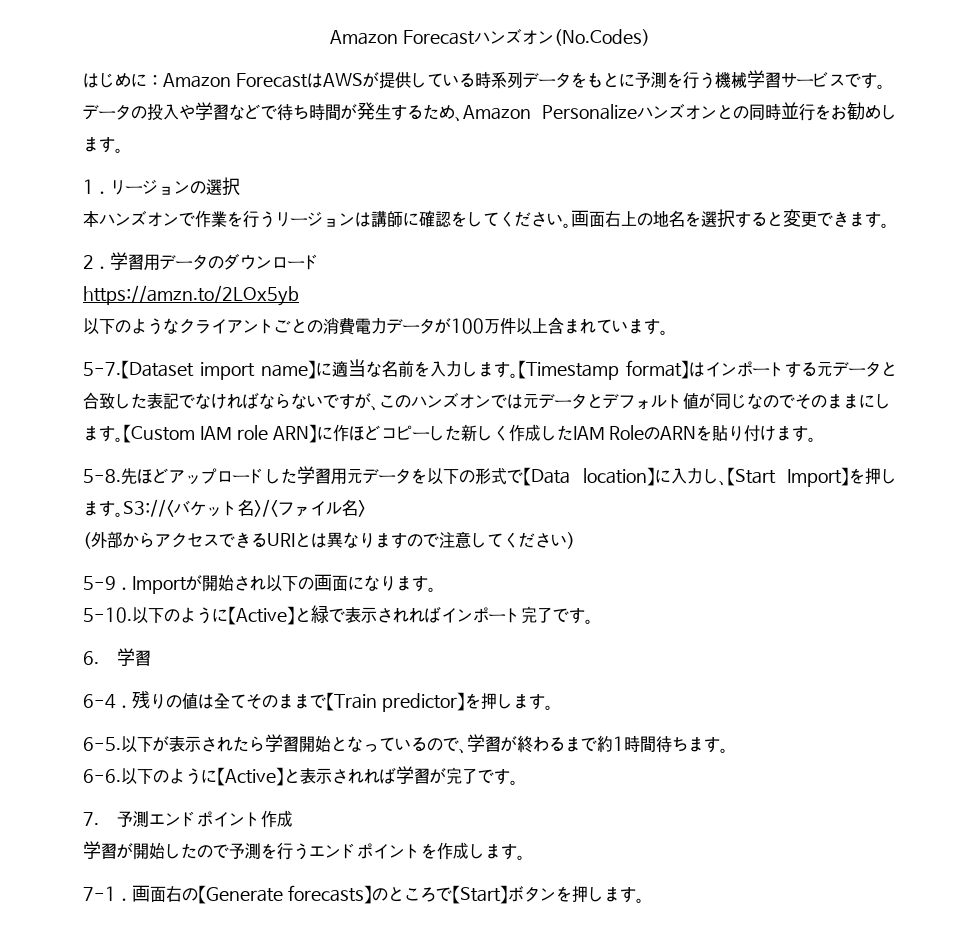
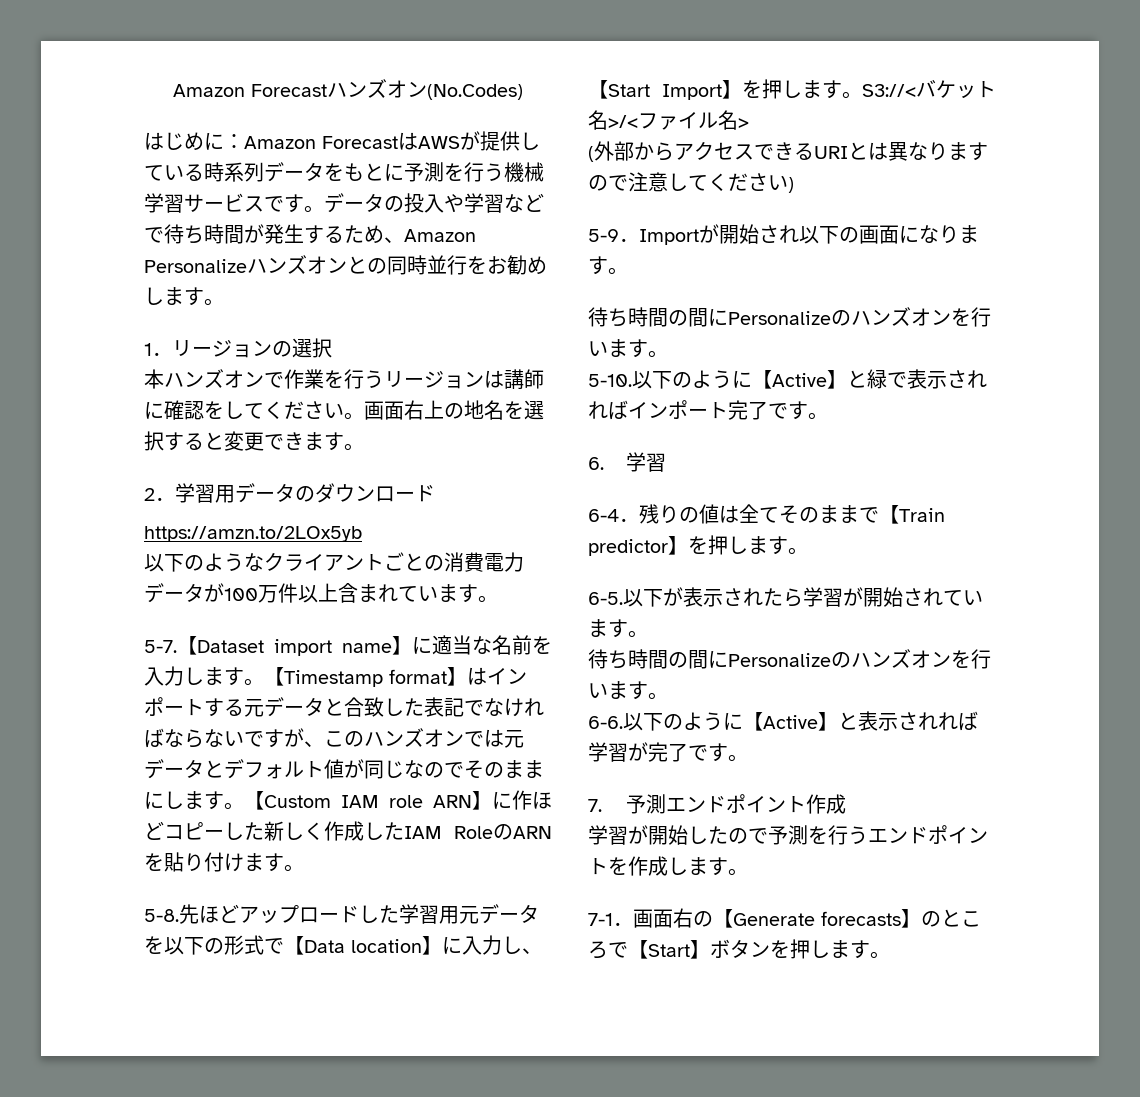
  5-9．Importが開始され以下の画面になります。
+ 待ち時間の間にPersonalizeのハンズオンを行います。
- 以下が表示されたら学習開始となっているので、学習が終わるまで約1時間待ちます。
+ 以下が表示されたら学習が開始されています。
+ 待ち時間の間にPersonalizeのハンズオンを行います。

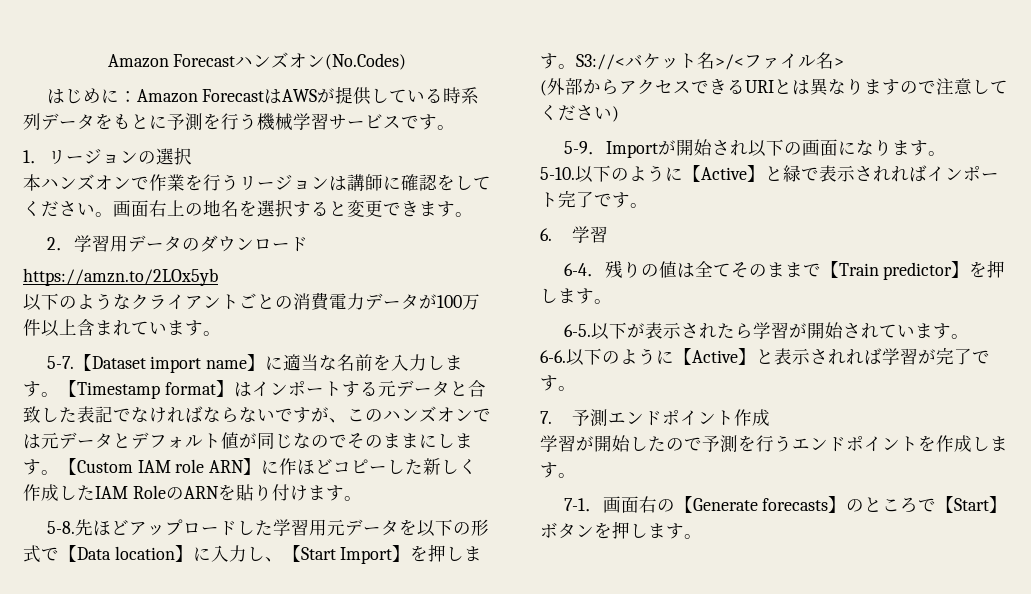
- データの投入や学習などで待ち時間が発生するため、Amazon Personalizeハンズオンとの同時並行をお勧めします。
  5-9．Importが開始され以下の画面になります。
- 待ち時間の間にPersonalizeのハンズオンを行います。
  以下が表示されたら学習が開始されています。
- 待ち時間の間にPersonalizeのハンズオンを行います。

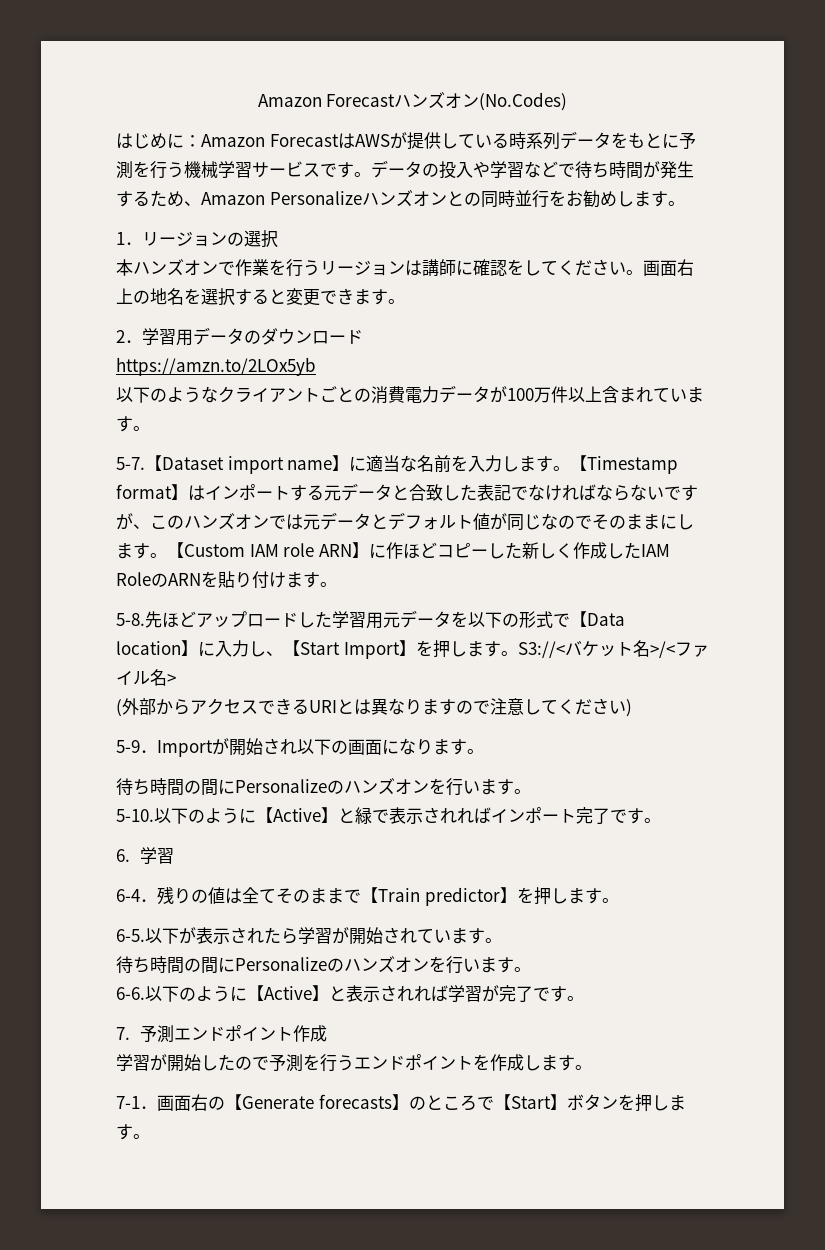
+ データの投入や学習などで待ち時間が発生するため、Amazon Personalizeハンズオンとの同時並行をお勧めします。
  5-9．Importが開始され以下の画面になります。
+ 待ち時間の間にPersonalizeのハンズオンを行います。
  以下が表示されたら学習が開始されています。
+ 待ち時間の間にPersonalizeのハンズオンを行います。

